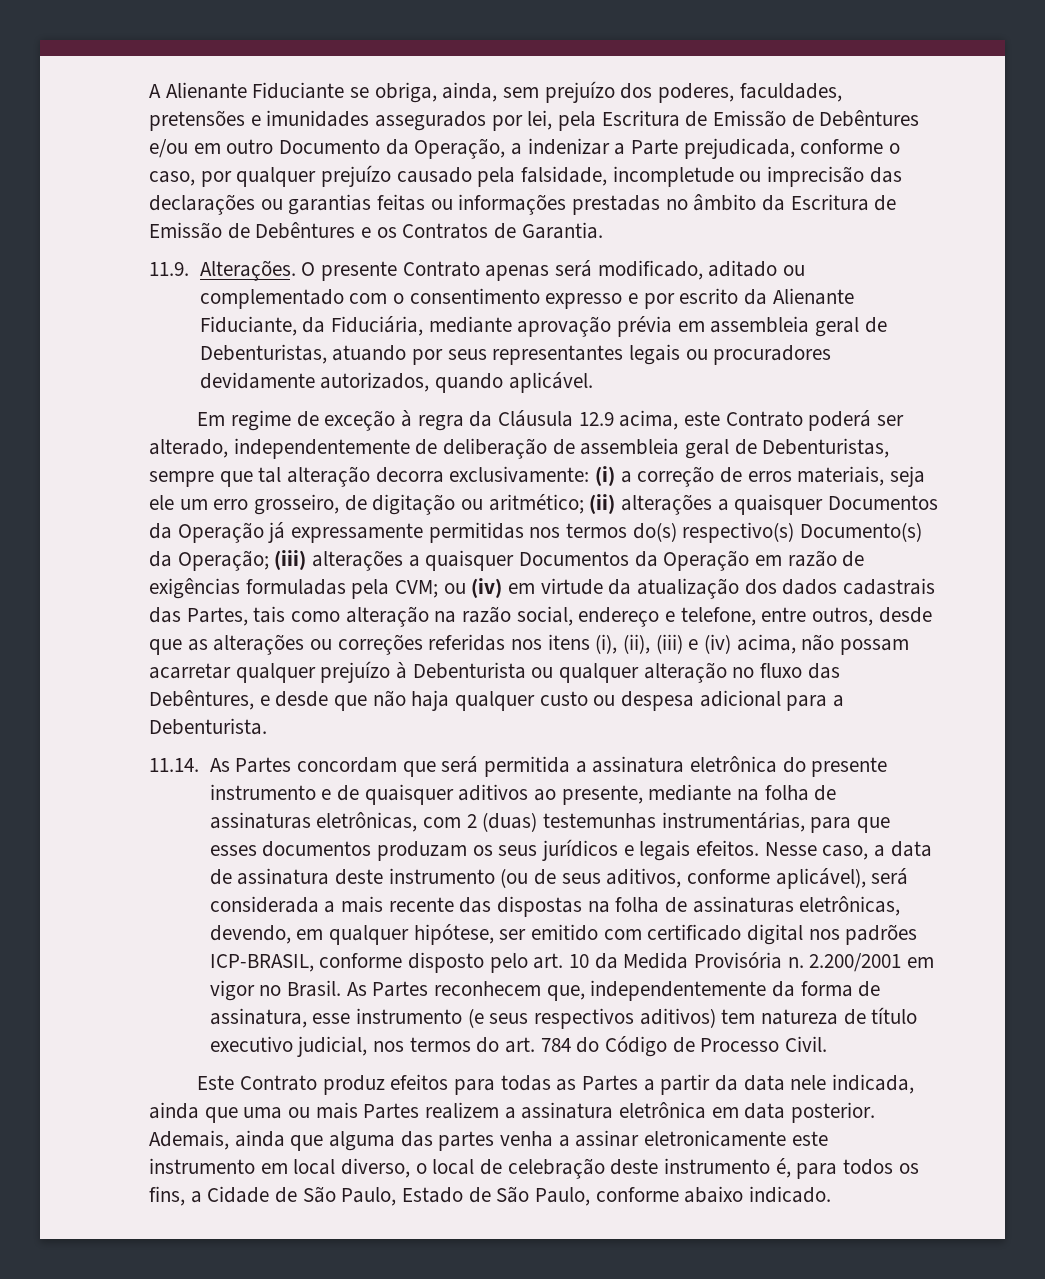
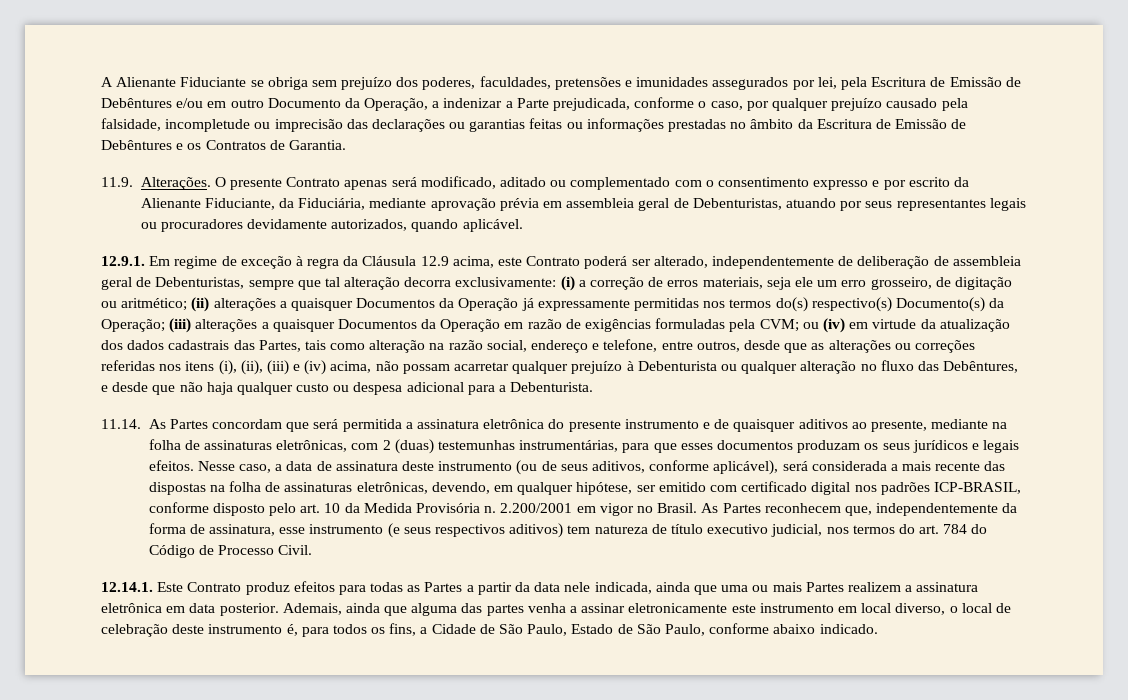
- A Alienante Fiduciante se obriga, ainda, sem prejuízo dos poderes, faculdades, pretensões e imunidades assegurados por lei, pela Escritura de Emissão de Debêntures e/ou em outro Documento da Operação, a indenizar a Parte prejudicada, conforme o caso, por qualquer prejuízo causado pela falsidade, incompletude ou imprecisão das declarações ou garantias feitas ou informações prestadas no âmbito da Escritura de Emissão de Debêntures e os Contratos de Garantia.
+ A Alienante Fiduciante se obriga sem prejuízo dos poderes, faculdades, pretensões e imunidades assegurados por lei, pela Escritura de Emissão de Debêntures e/ou em outro Documento da Operação, a indenizar a Parte prejudicada, conforme o caso, por qualquer prejuízo causado pela falsidade, incompletude ou imprecisão das declarações ou garantias feitas ou informações prestadas no âmbito da Escritura de Emissão de Debêntures e os Contratos de Garantia.
- Em regime de exceção à regra da Cláusula 12.9 acima, este Contrato poderá ser alterado, independentemente de deliberação de assembleia geral de Debenturistas, sempre que tal alteração decorra exclusivamente:
+ 12.9.1. Em regime de exceção à regra da Cláusula 12.9 acima, este Contrato poderá ser alterado, independentemente de deliberação de assembleia geral de Debenturistas, sempre que tal alteração decorra exclusivamente:
- Este Contrato produz efeitos para todas as Partes a partir da data nele indicada, ainda que uma ou mais Partes realizem a assinatura eletrônica em data posterior.
+ 12.14.1. Este Contrato produz efeitos para todas as Partes a partir da data nele indicada, ainda que uma ou mais Partes realizem a assinatura eletrônica em data posterior.

